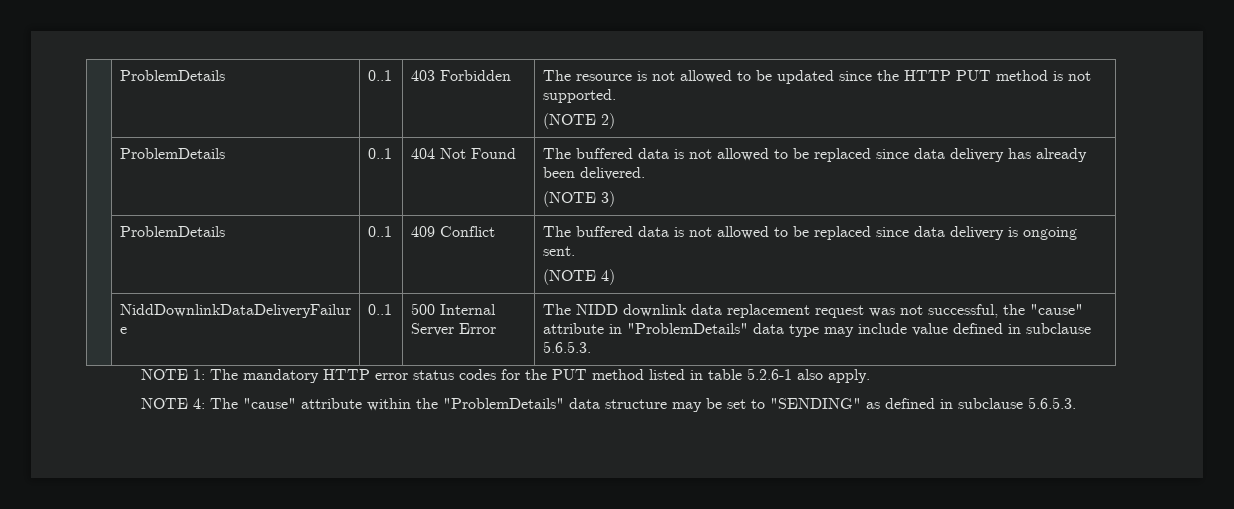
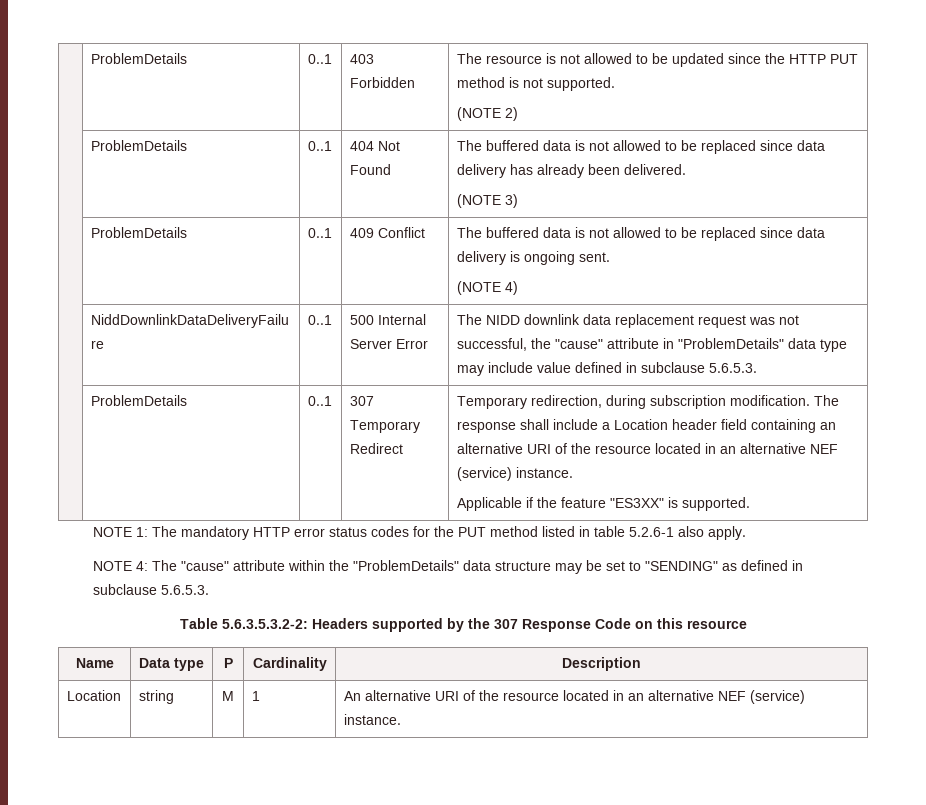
+ | ProblemDetails | 0..1 | 307 Temporary Redirect | Temporary redirection, during subscription modification. The response shall include a Location header field containing an alternative URI of the resource located in an alternative NEF (service) instance.
+ Applicable if the feature "ES3XX" is supported.
+ Table 5.6.3.5.3.2-2: Headers supported by the 307 Response Code on this resource
+ Name | Data type | P | Cardinality | Description
+ Location | string | M | 1 | An alternative URI of the resource located in an alternative NEF (service) instance.

